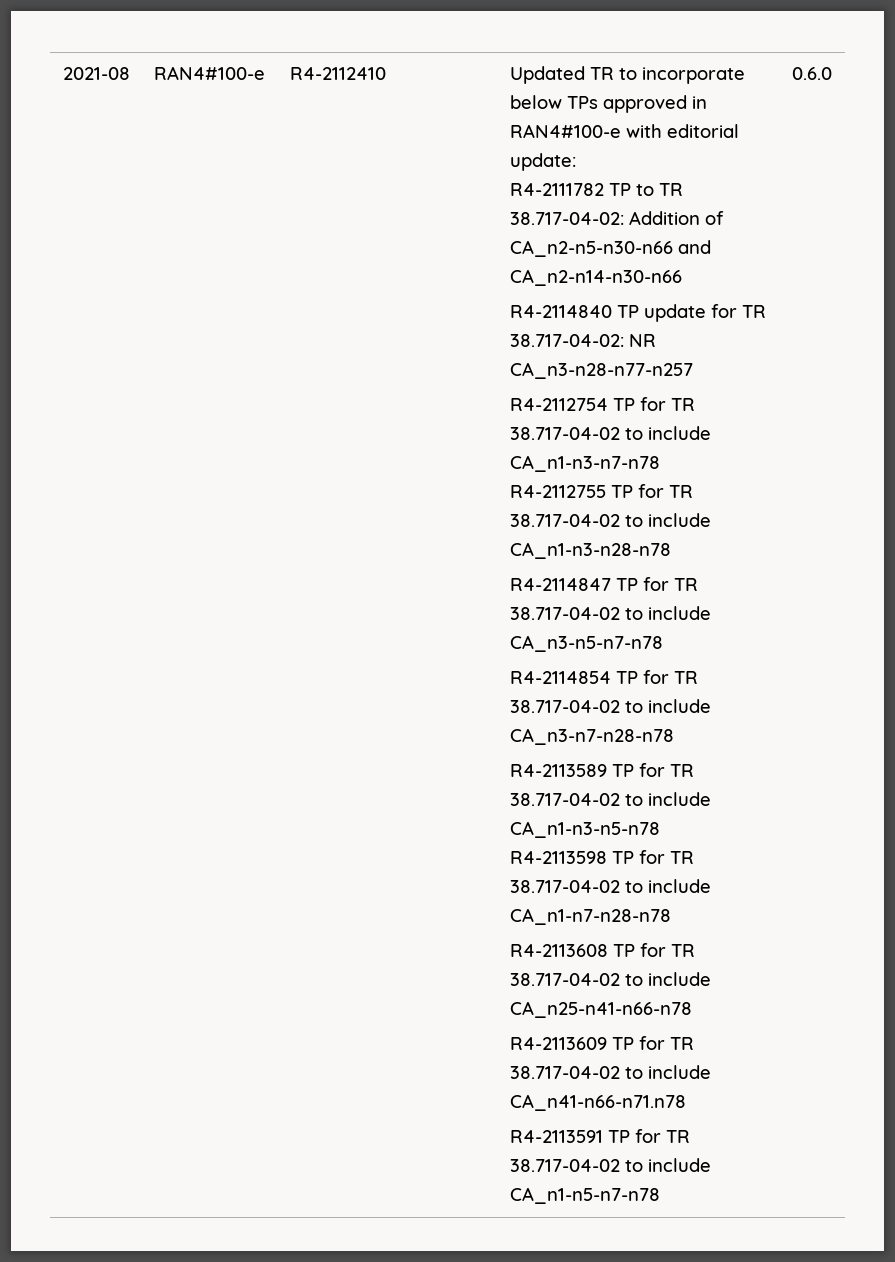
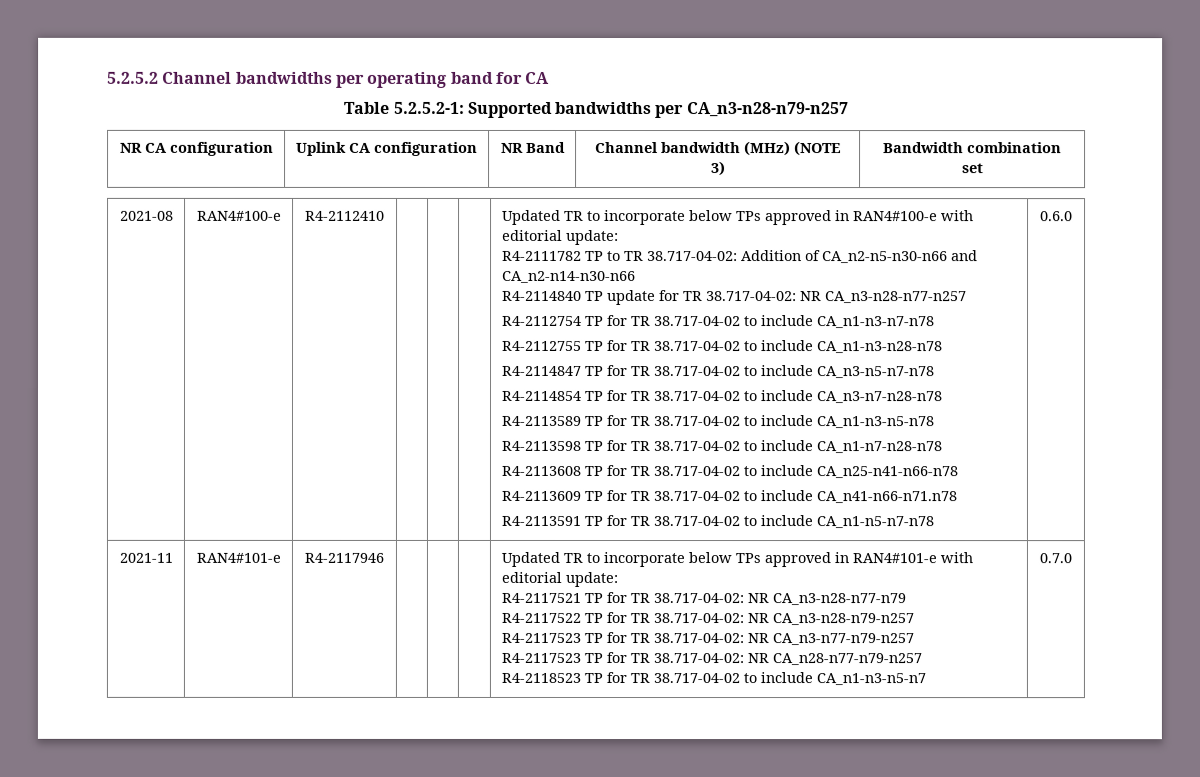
+ 5.2.5.2 Channel bandwidths per operating band for CA
+ Table 5.2.5.2-1: Supported bandwidths per CA_n3-n28-n79-n257
+ NR CA configuration | Uplink CA configuration | NR Band | Channel bandwidth (MHz) (NOTE 3) | Bandwidth combination set
+ 2021-11 | RAN4#101-e | R4-2117946 | | | | Updated TR to incorporate below TPs approved in RAN4#101-e with editorial update:
+ R4-2117521 TP for TR 38.717-04-02: NR CA_n3-n28-n77-n79
+ R4-2117522 TP for TR 38.717-04-02: NR CA_n3-n28-n79-n257
+ R4-2117523 TP for TR 38.717-04-02: NR CA_n3-n77-n79-n257
+ R4-2117523 TP for TR 38.717-04-02: NR CA_n28-n77-n79-n257
+ R4-2118523 TP for TR 38.717-04-02 to include CA_n1-n3-n5-n7 | 0.7.0

